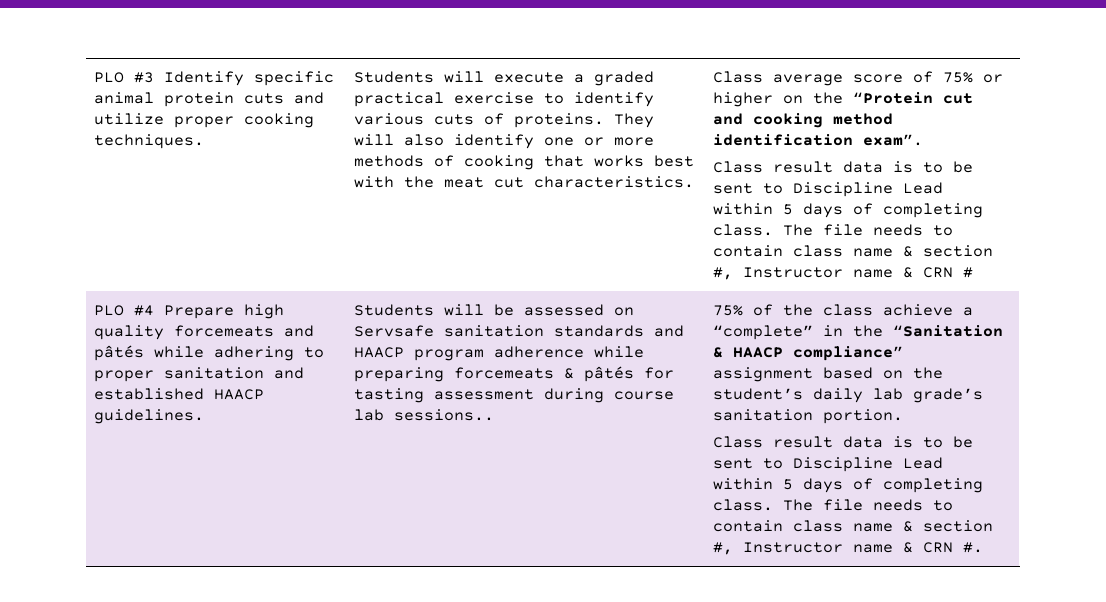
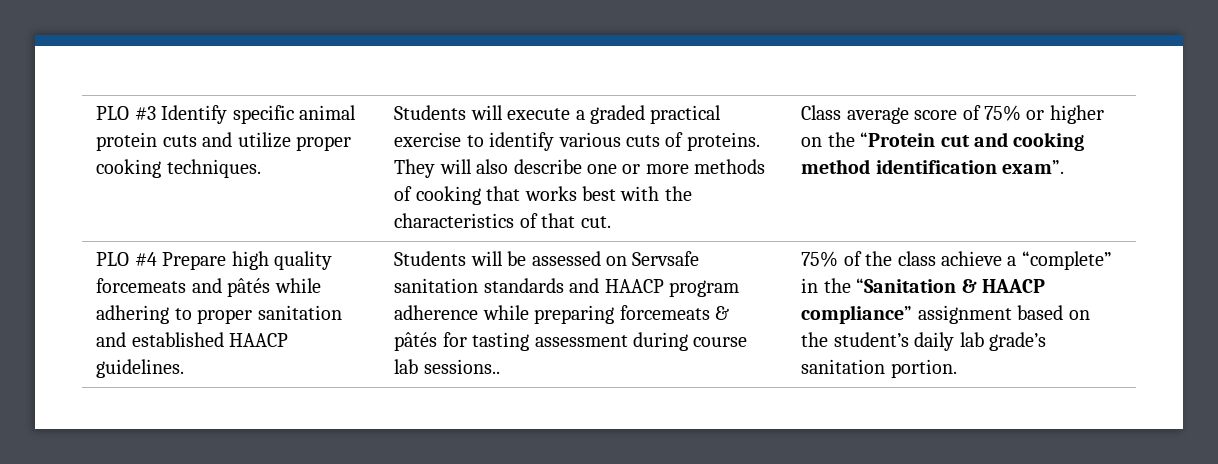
- They will also identify one or more methods of cooking that works best with the meat cut characteristics.
+ They will also describe one or more methods of cooking that works best with the characteristics of that cut.
- Class result data is to be sent to Discipline Lead within 5 days of completing class. The file needs to contain class name & section #, Instructor name & CRN #
- Class result data is to be sent to Discipline Lead within 5 days of completing class. The file needs to contain class name & section #, Instructor name & CRN #.

